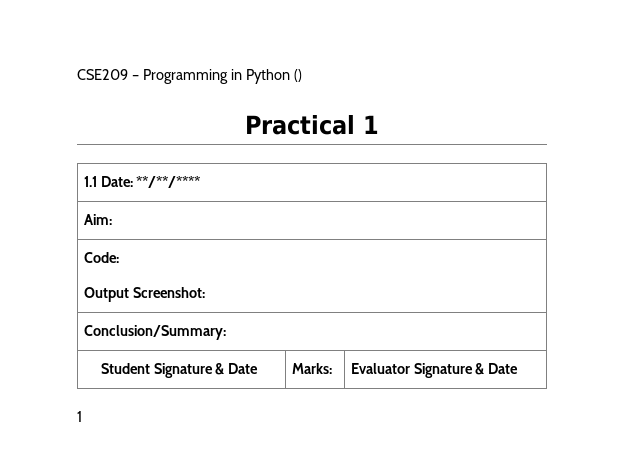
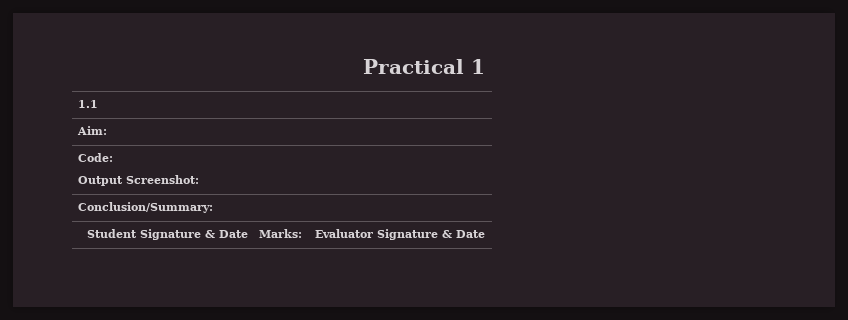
- CSE209 – Programming in Python ()
- 1.1 Date: **/**/****
+ 1.1
  Student Signature & Date | Marks: | Evaluator Signature & Date
- 1

